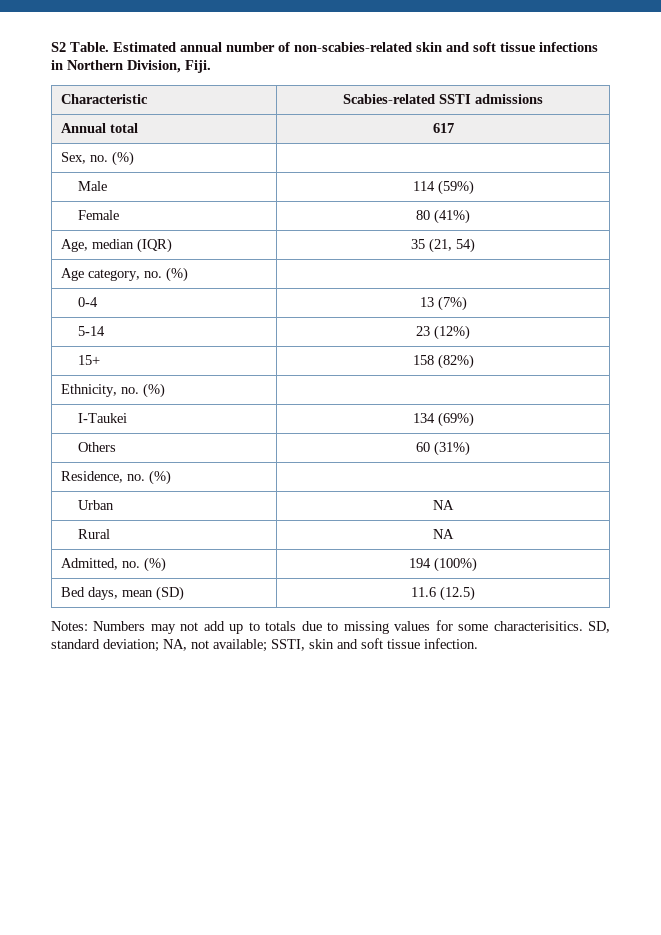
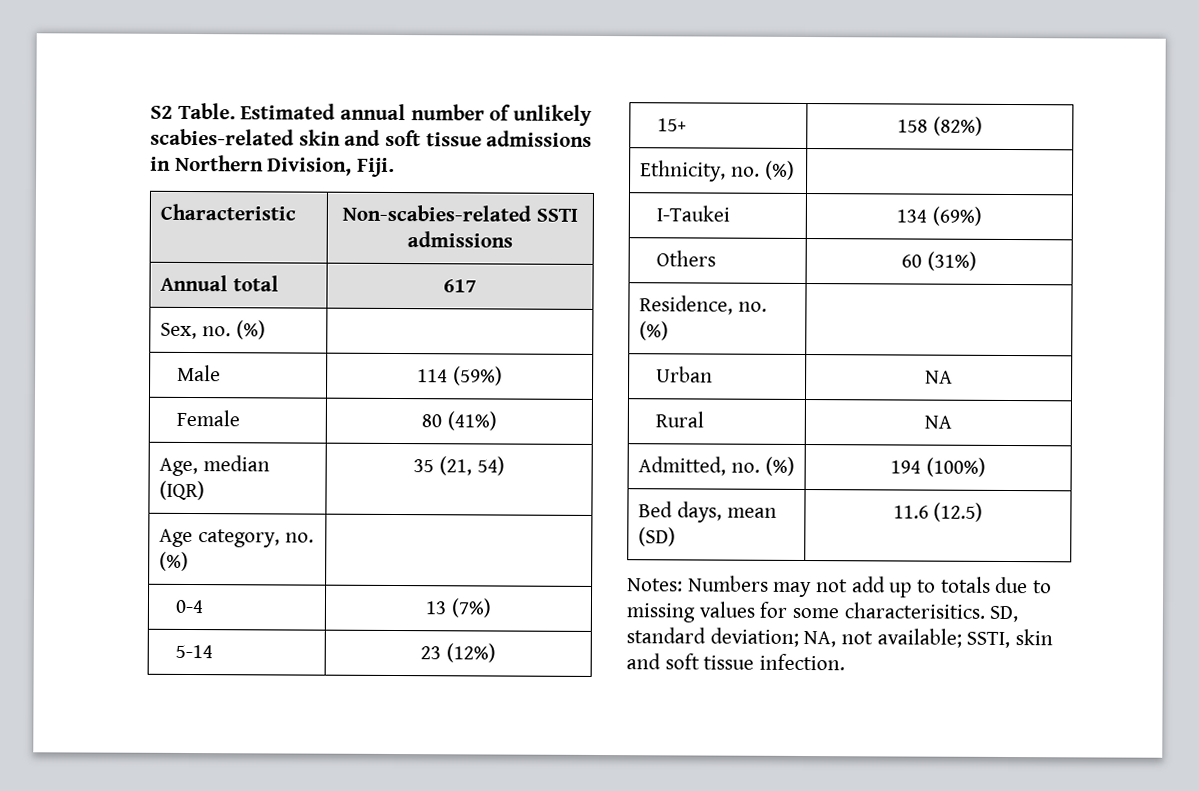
- Estimated annual number of non-scabies-related skin and soft tissue infections in Northern Division, Fiji.
+ Estimated annual number of unlikely scabies-related skin and soft tissue admissions in Northern Division, Fiji.
- Characteristic | Scabies-related SSTI admissions
+ Characteristic | Non-scabies-related SSTI admissions

